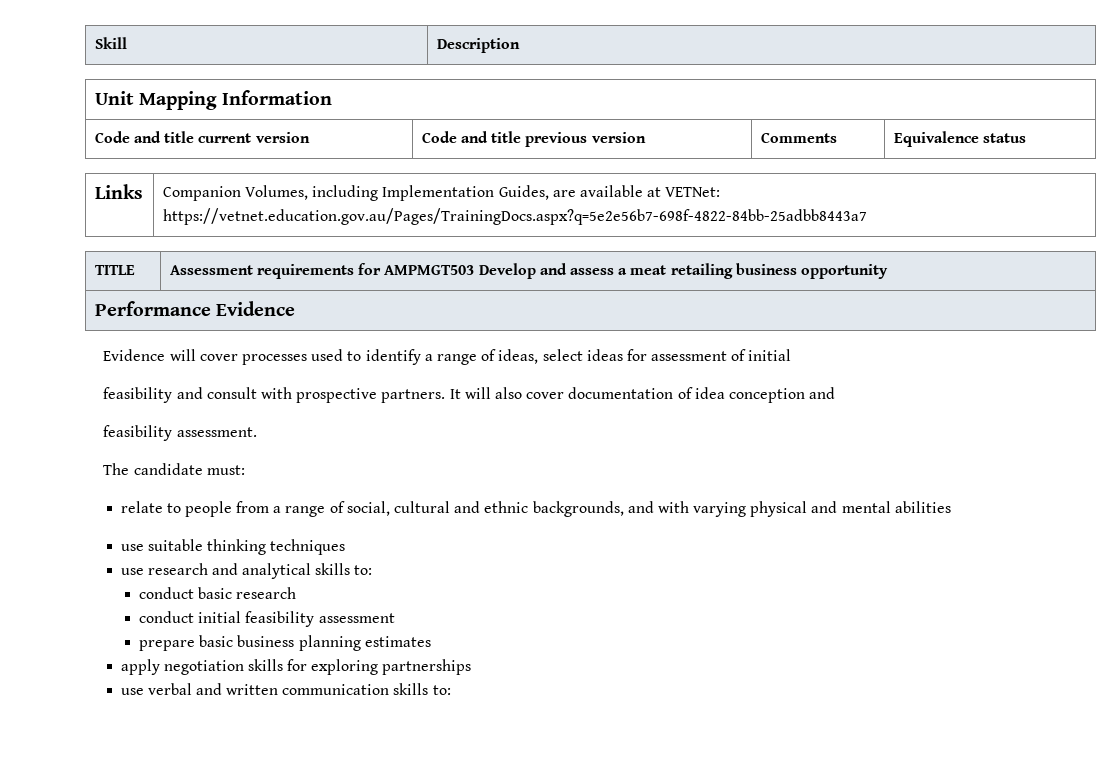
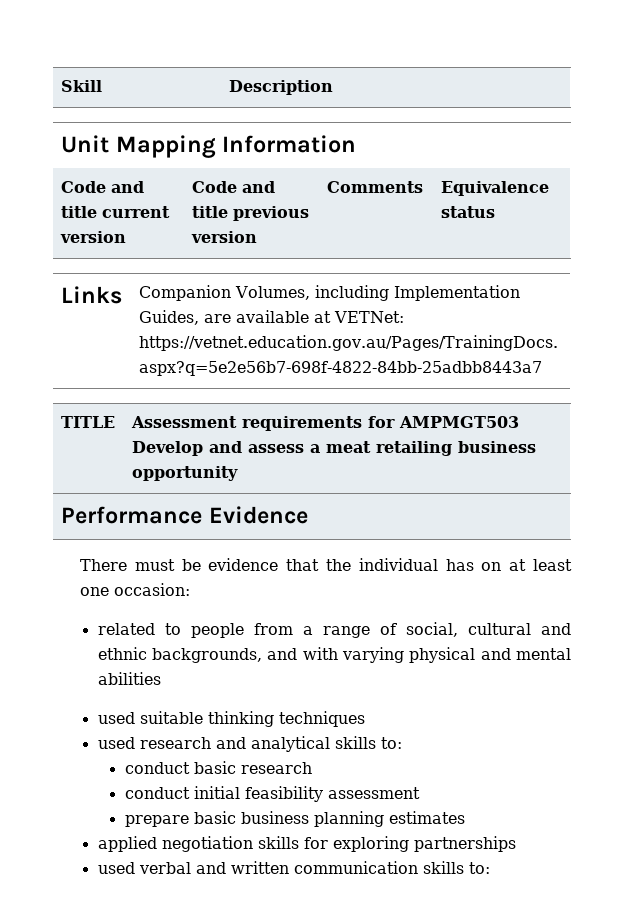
- Evidence will cover processes used to identify a range of ideas, select ideas for assessment of initial
- feasibility and consult with prospective partners. It will also cover documentation of idea conception and
- feasibility assessment.
- The candidate must:
- relate to people from a range of social, cultural and ethnic backgrounds, and with varying physical and mental abilities
+ There must be evidence that the individual has on at least one occasion:
+ related to people from a range of social, cultural and ethnic backgrounds, and with varying physical and mental abilities
- use suitable thinking techniques
+ used suitable thinking techniques
- use research and analytical skills to:
+ used research and analytical skills to:
- apply negotiation skills for exploring partnerships
+ applied negotiation skills for exploring partnerships
- use verbal and written communication skills to:
+ used verbal and written communication skills to:

